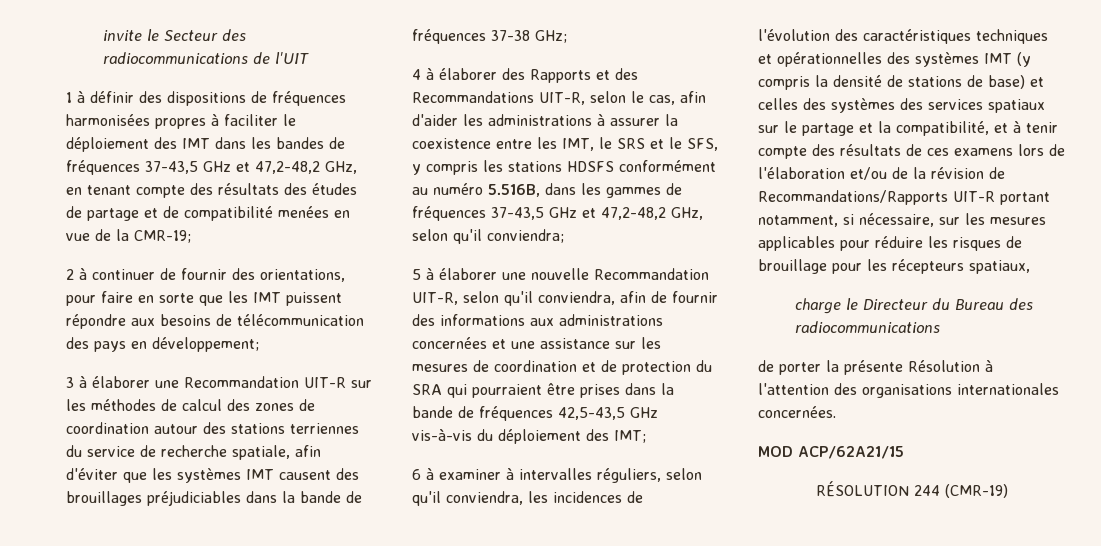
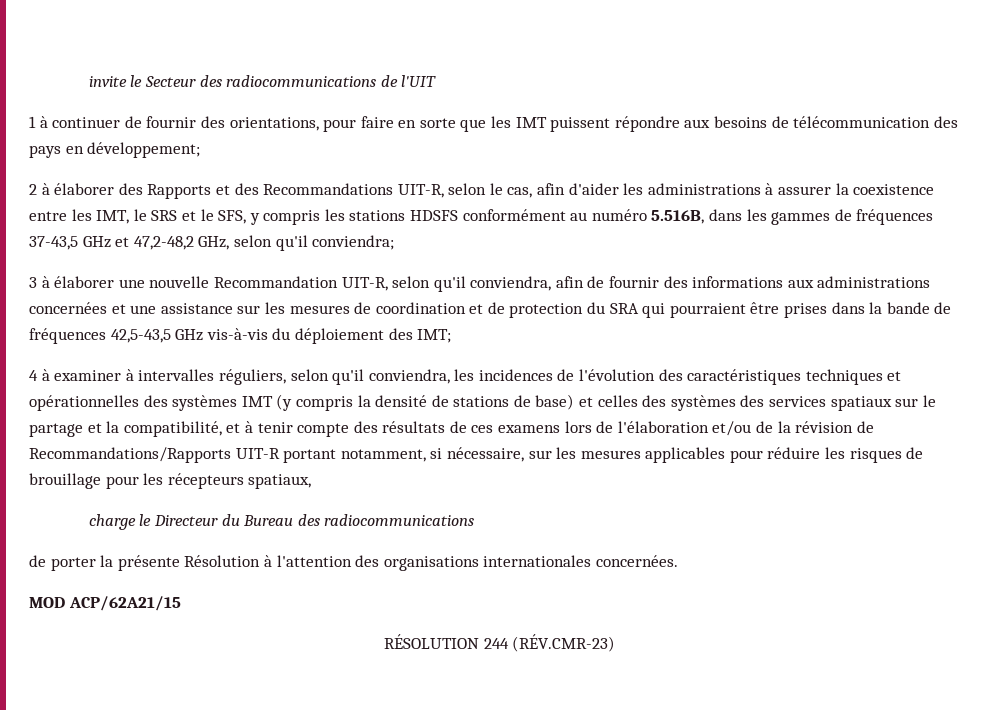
- 1 à définir des dispositions de fréquences harmonisées propres à faciliter le déploiement des IMT dans les bandes de fréquences 37-43,5 GHz et 47,2-48,2 GHz, en tenant compte des résultats des études de partage et de compatibilité menées en vue de la CMR-19;
- 2 à continuer de fournir des orientations, pour faire en sorte que les IMT puissent répondre aux besoins de télécommunication des pays en développement;
+ 1 à continuer de fournir des orientations, pour faire en sorte que les IMT puissent répondre aux besoins de télécommunication des pays en développement;
- 3 à élaborer une Recommandation UIT-R sur les méthodes de calcul des zones de coordination autour des stations terriennes du service de recherche spatiale, afin d'éviter que les systèmes IMT causent des brouillages préjudiciables dans la bande de fréquences 37-38 GHz;
- 4 à élaborer des Rapports et des Recommandations UIT-R, selon le cas, afin d'aider les administrations à assurer la coexistence entre les IMT, le SRS et le SFS, y compris les stations HDSFS conformément au numéro 5.516B, dans les gammes de fréquences 37-43,5 GHz et 47,2-48,2 GHz, selon qu'il conviendra;
+ 2 à élaborer des Rapports et des Recommandations UIT-R, selon le cas, afin d'aider les administrations à assurer la coexistence entre les IMT, le SRS et le SFS, y compris les stations HDSFS conformément au numéro 5.516B, dans les gammes de fréquences 37-43,5 GHz et 47,2-48,2 GHz, selon qu'il conviendra;
- 5 à élaborer une nouvelle Recommandation UIT-R, selon qu'il conviendra, afin de fournir des informations aux administrations concernées et une assistance sur les mesures de coordination et de protection du SRA qui pourraient être prises dans la bande de fréquences 42,5-43,5 GHz vis-à-vis du déploiement des IMT;
+ 3 à élaborer une nouvelle Recommandation UIT-R, selon qu'il conviendra, afin de fournir des informations aux administrations concernées et une assistance sur les mesures de coordination et de protection du SRA qui pourraient être prises dans la bande de fréquences 42,5-43,5 GHz vis-à-vis du déploiement des IMT;
- 6 à examiner à intervalles réguliers, selon qu'il conviendra, les incidences de l'évolution des caractéristiques techniques et opérationnelles des systèmes IMT (y compris la densité de stations de base) et celles des systèmes des services spatiaux sur le partage et la compatibilité, et à tenir compte des résultats de ces examens lors de l'élaboration et/ou de la révision de Recommandations/Rapports UIT-R portant notamment, si nécessaire, sur les mesures applicables pour réduire les risques de brouillage pour les récepteurs spatiaux,
+ 4 à examiner à intervalles réguliers, selon qu'il conviendra, les incidences de l'évolution des caractéristiques techniques et opérationnelles des systèmes IMT (y compris la densité de stations de base) et celles des systèmes des services spatiaux sur le partage et la compatibilité, et à tenir compte des résultats de ces examens lors de l'élaboration et/ou de la révision de Recommandations/Rapports UIT-R portant notamment, si nécessaire, sur les mesures applicables pour réduire les risques de brouillage pour les récepteurs spatiaux,
- RÉSOLUTION 244 (CMR-19)
+ RÉSOLUTION 244 (RÉV.CMR-23)

